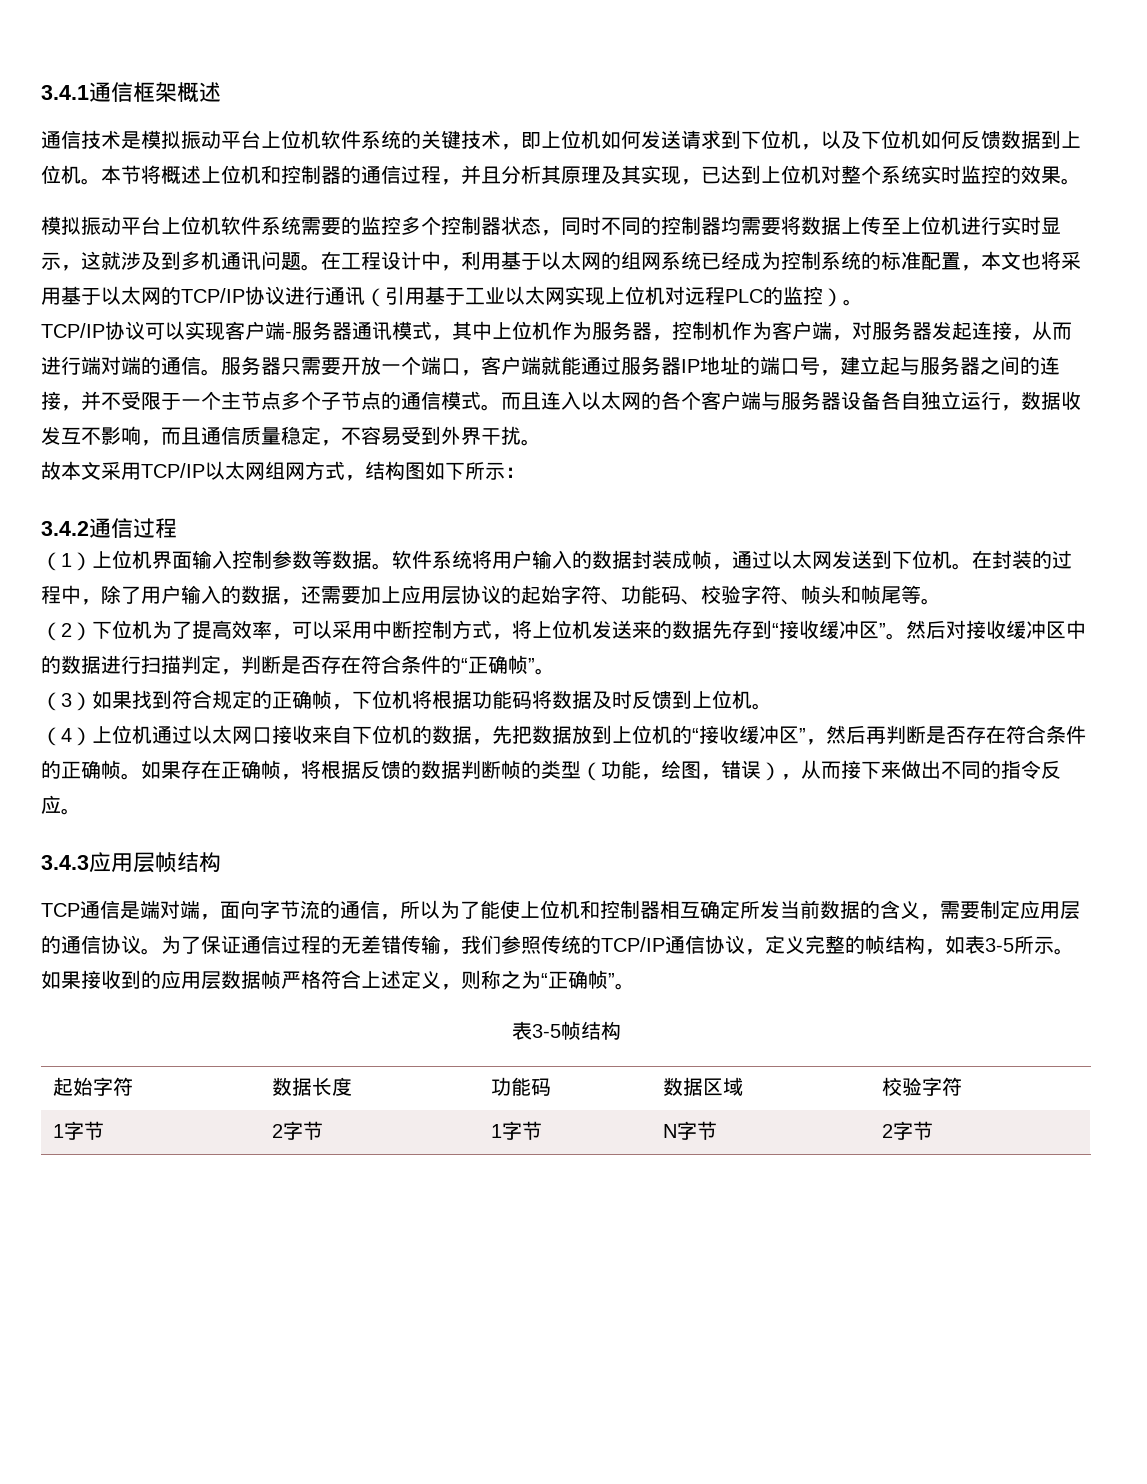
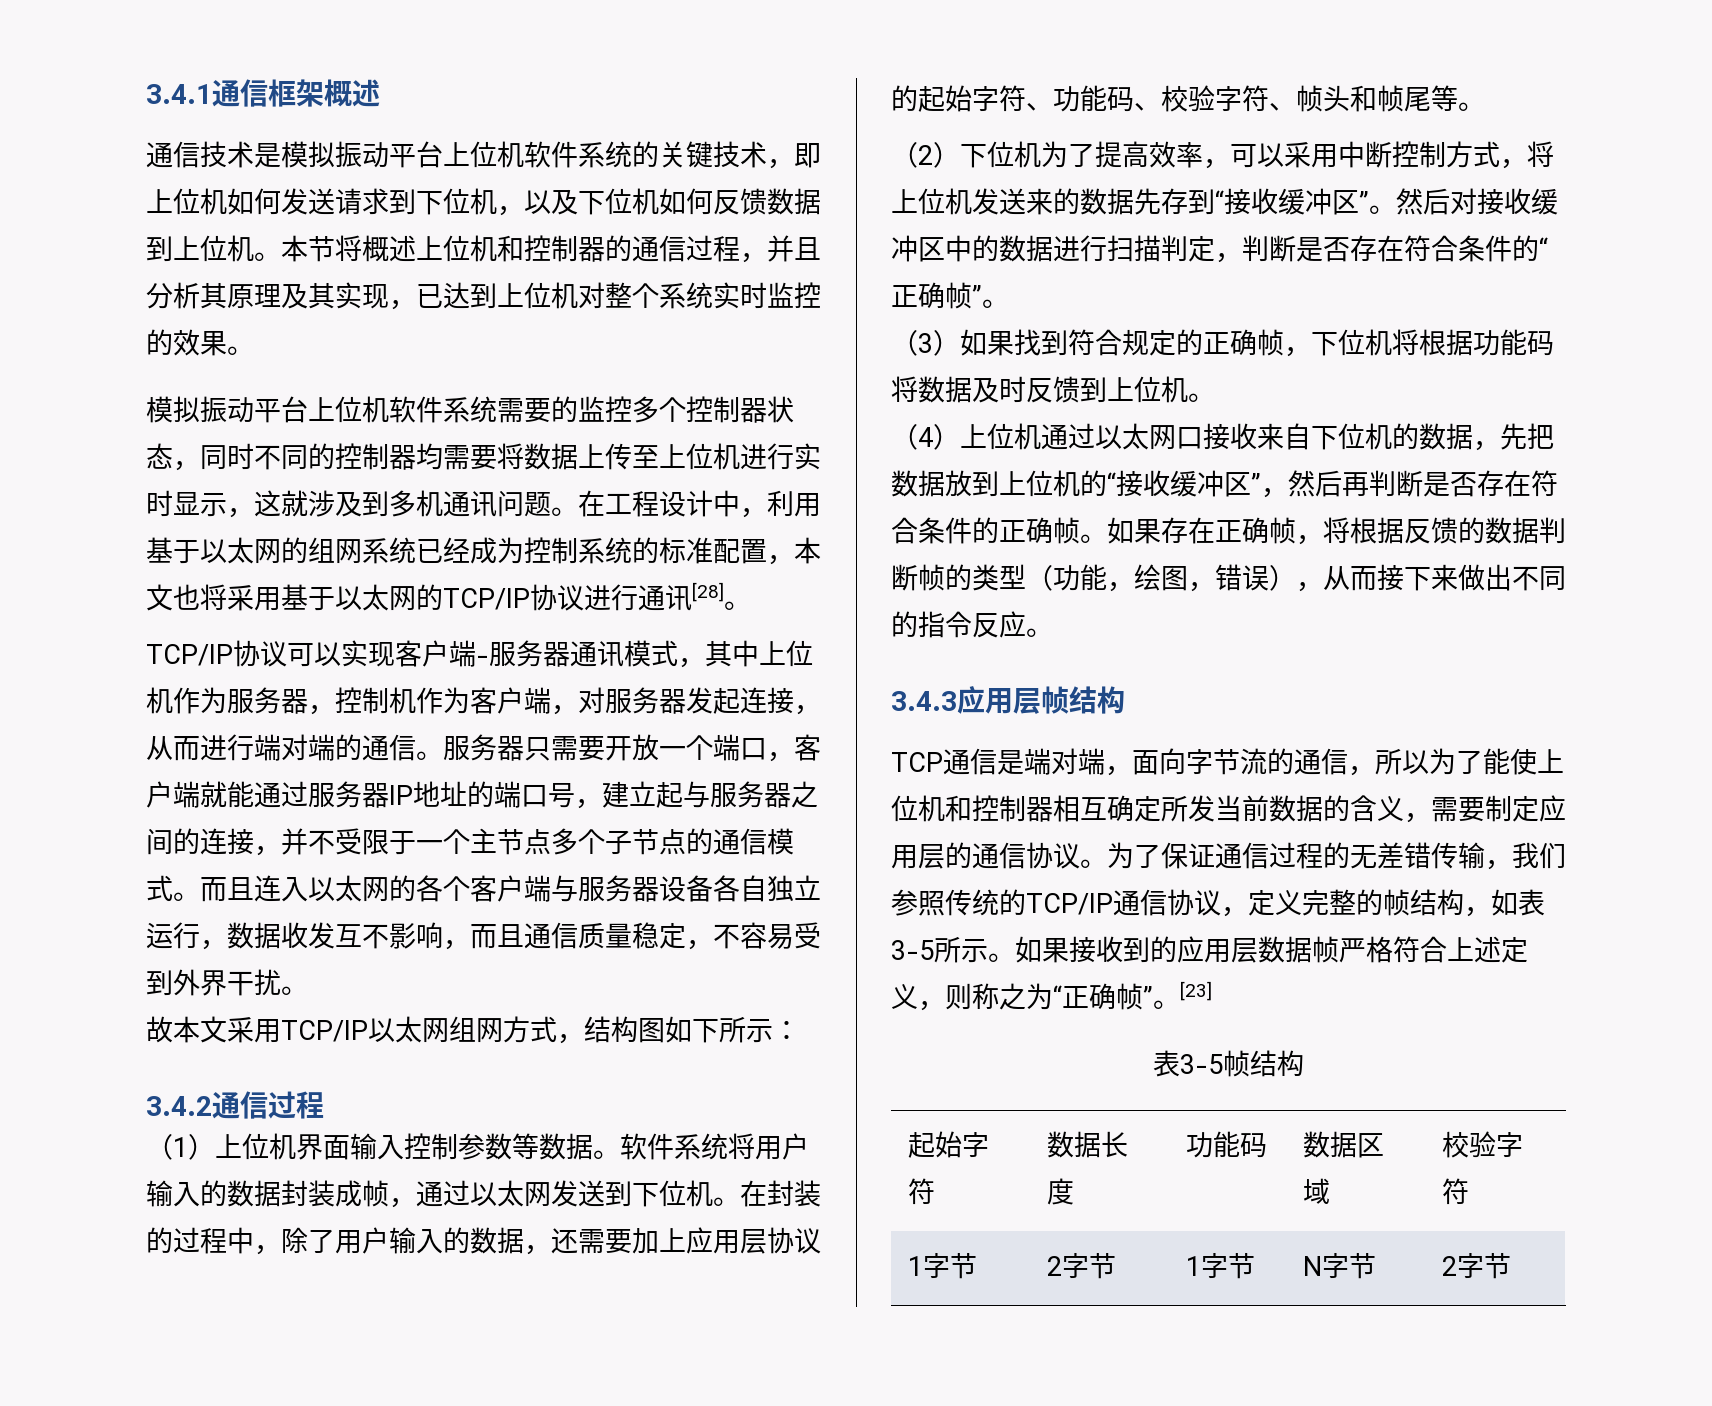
- 在工程设计中，利用基于以太网的组网系统已经成为控制系统的标准配置，本文也将采用基于以太网的TCP/IP协议进行通讯（引用基于工业以太网实现上位机对远程PLC的监控）。
+ 在工程设计中，利用基于以太网的组网系统已经成为控制系统的标准配置，本文也将采用基于以太网的TCP/IP协议进行通讯[28]。
+ [23]

